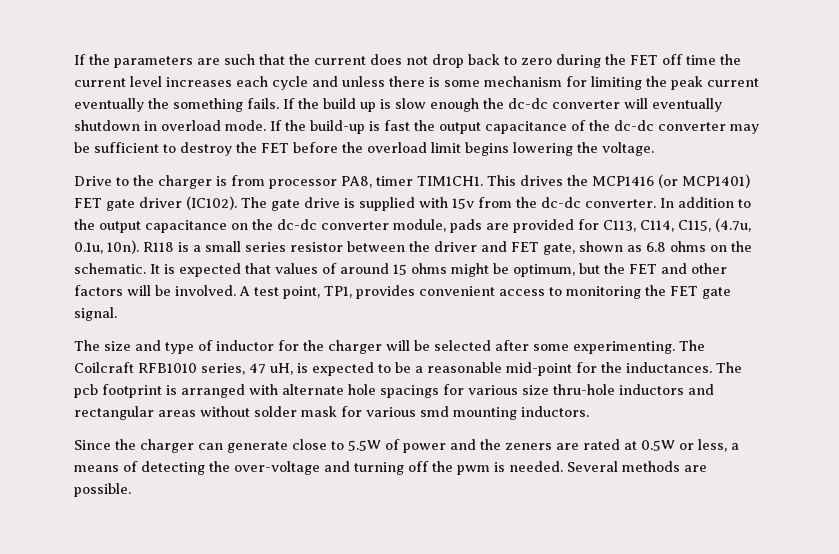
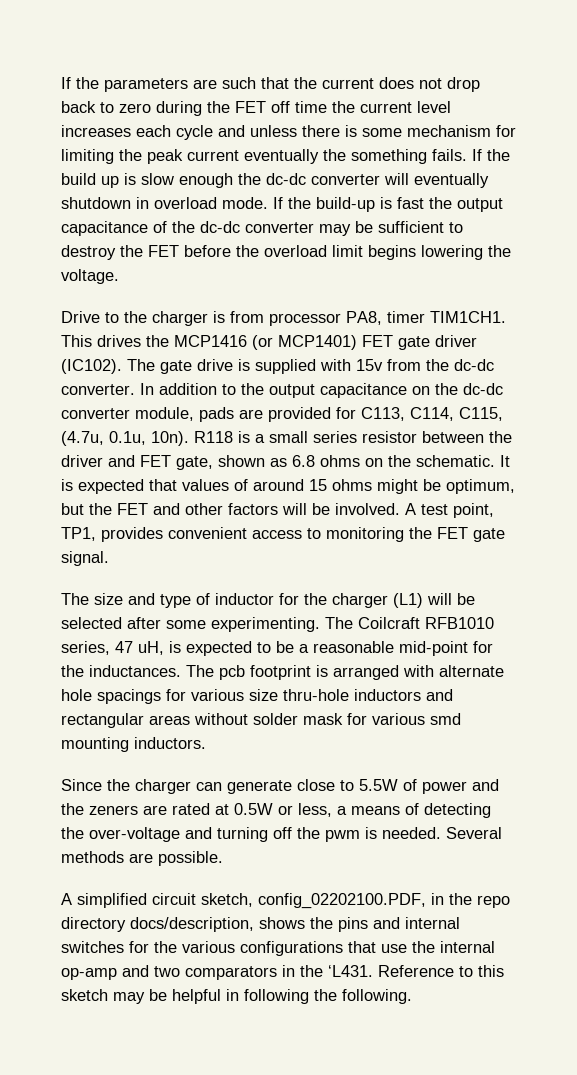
- The size and type of inductor for the charger will be selected after some experimenting.
+ The size and type of inductor for the charger (L1) will be selected after some experimenting.
+ A simplified circuit sketch, config_02202100.PDF, in the repo directory docs/description, shows the pins and internal switches for the various configurations that use the internal op-amp and two comparators in the ‘L431. Reference to this sketch may be helpful in following the following.

